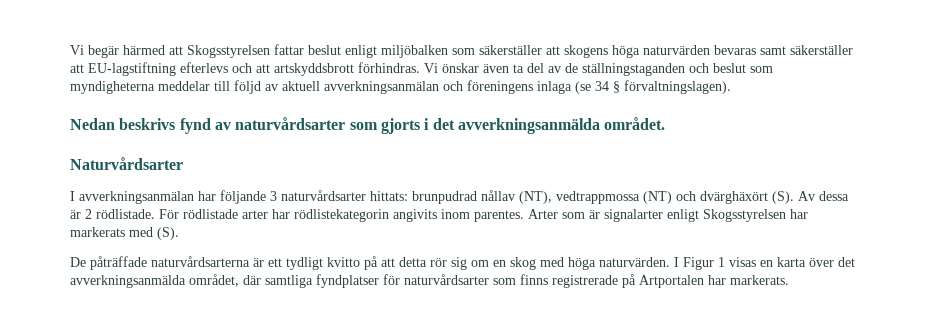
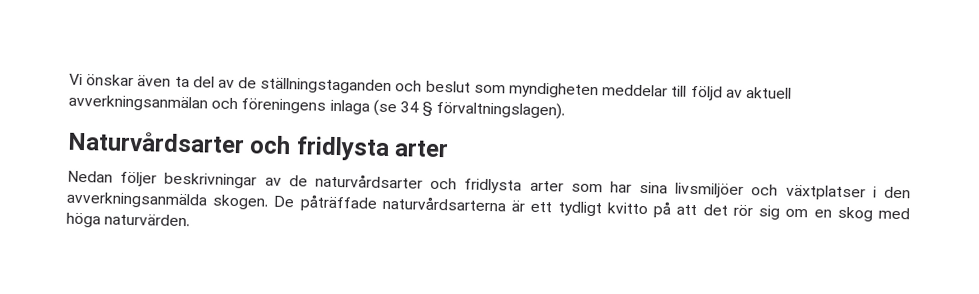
- Vi begär härmed att Skogsstyrelsen fattar beslut enligt miljöbalken som säkerställer att skogens höga naturvärden bevaras samt säkerställer att EU-lagstiftning efterlevs och att artskyddsbrott förhindras. Vi önskar även ta del av de ställningstaganden och beslut som myndigheterna meddelar till följd av aktuell avverkningsanmälan och föreningens inlaga (se 34 § förvaltningslagen).
+ Vi önskar även ta del av de ställningstaganden och beslut som myndigheten meddelar till följd av aktuell avverkningsanmälan och föreningens inlaga (se 34 § förvaltningslagen).
- Nedan beskrivs fynd av naturvårdsarter som gjorts i det avverkningsanmälda området.
- Naturvårdsarter
- I avverkningsanmälan har följande 3 naturvårdsarter hittats: brunpudrad nållav (NT), vedtrappmossa (NT) och dvärghäxört (S). Av dessa är 2 rödlistade. För rödlistade arter har rödlistekategorin angivits inom parentes. Arter som är signalarter enligt Skogsstyrelsen har markerats med (S).
- De påträffade naturvårdsarterna är ett tydligt kvitto på att detta rör sig om en skog med höga naturvärden. I Figur 1 visas en karta över det avverkningsanmälda området, där samtliga fyndplatser för naturvårdsarter som finns registrerade på Artportalen har markerats.
+ Naturvårdsarter och fridlysta arter
+ Nedan följer beskrivningar av de naturvårdsarter och fridlysta arter som har sina livsmiljöer och växtplatser i den avverkningsanmälda skogen. De påträffade naturvårdsarterna är ett tydligt kvitto på att det rör sig om en skog med höga naturvärden.

